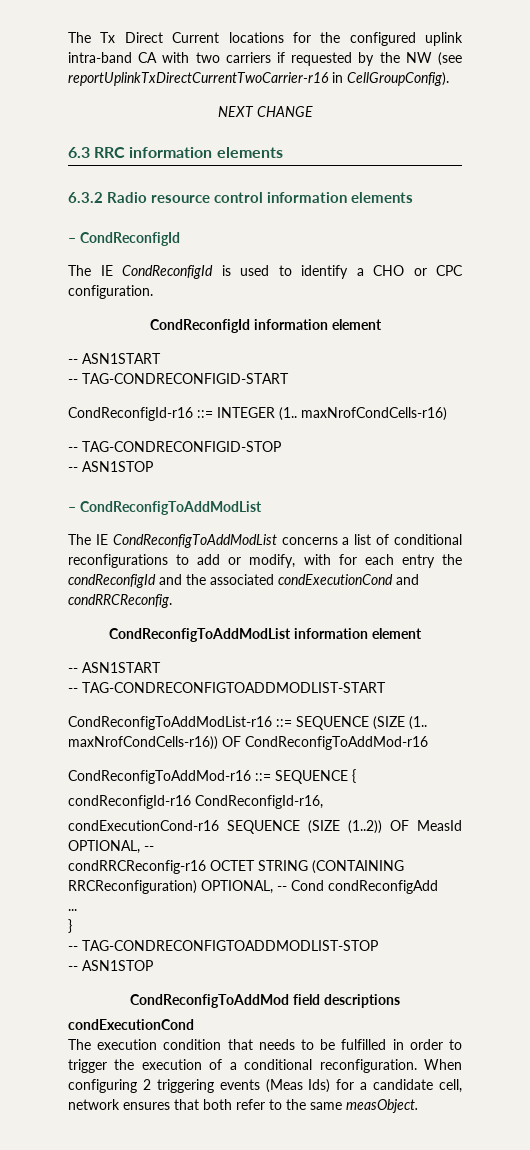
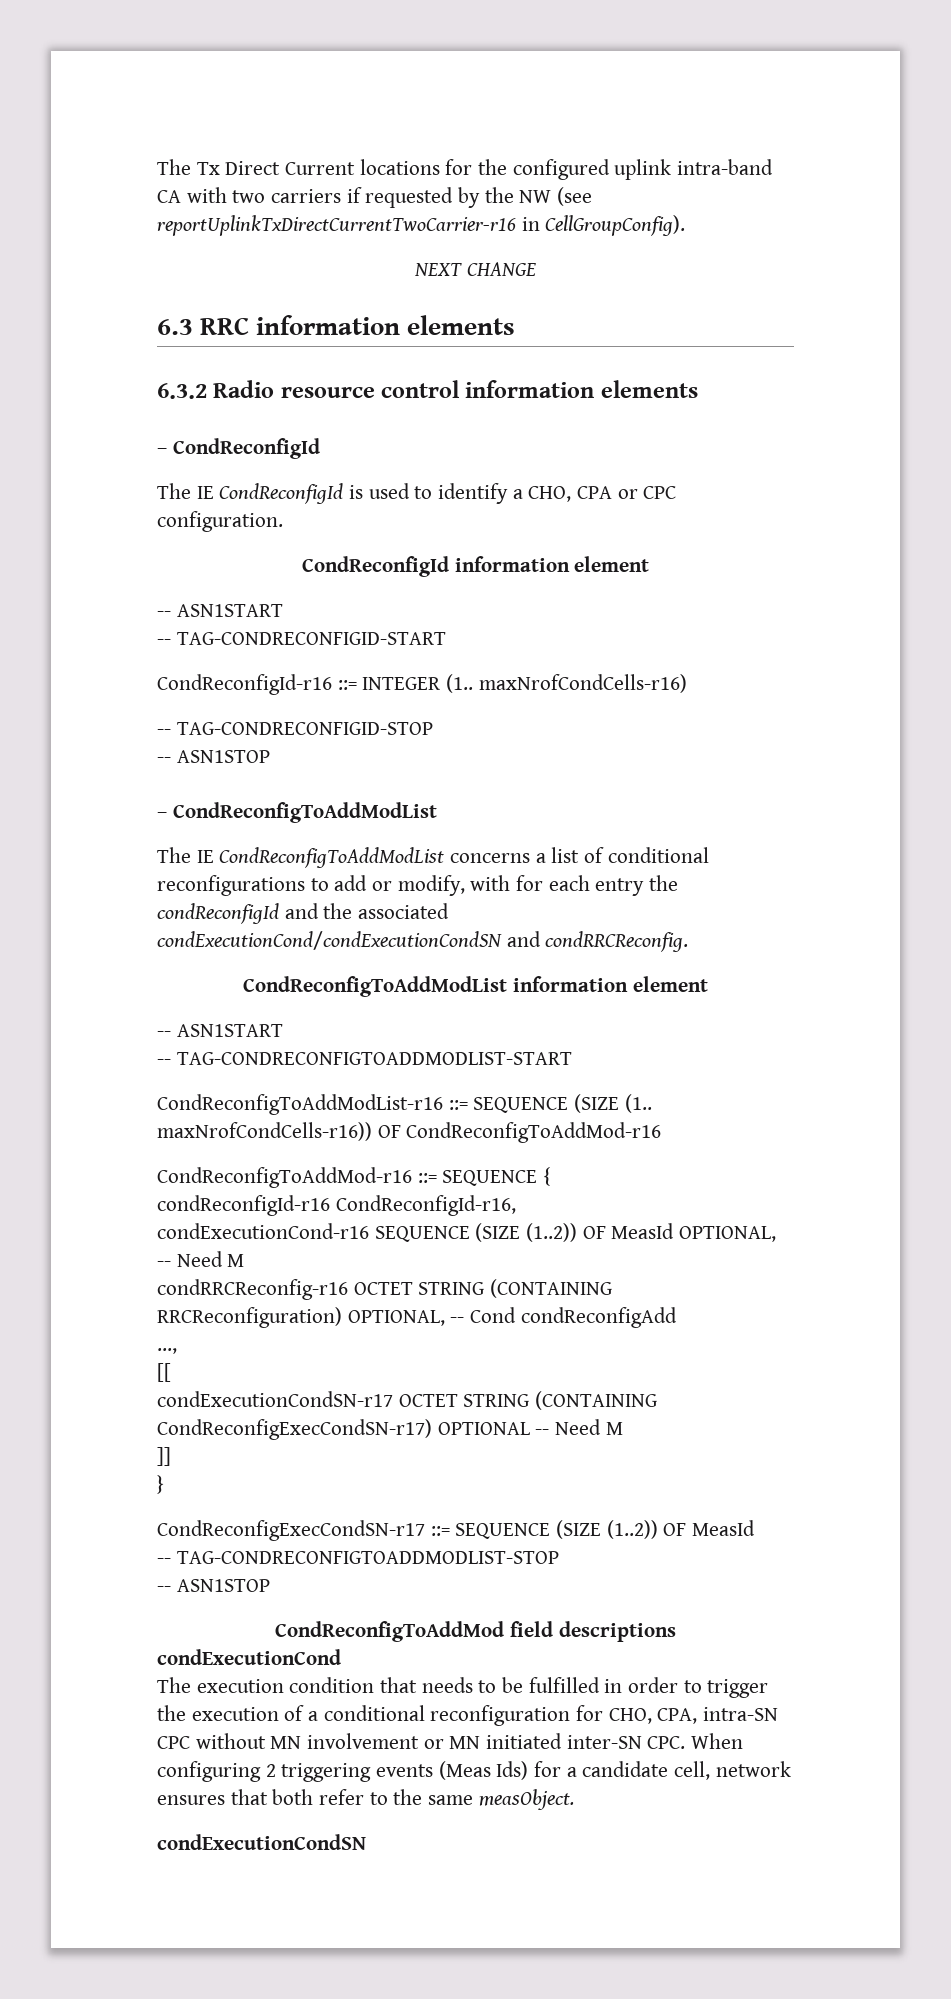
- The IE CondReconfigId is used to identify a CHO or CPC configuration.
+ The IE CondReconfigId is used to identify a CHO, CPA or CPC configuration.
- The IE CondReconfigToAddModList concerns a list of conditional reconfigurations to add or modify, with for each entry the condReconfigId and the associated condExecutionCond and condRRCReconfig.
+ The IE CondReconfigToAddModList concerns a list of conditional reconfigurations to add or modify, with for each entry the condReconfigId and the associated condExecutionCond/condExecutionCondSN and condRRCReconfig.
- condExecutionCond-r16 SEQUENCE (SIZE (1..2)) OF MeasId OPTIONAL, --
+ condExecutionCond-r16 SEQUENCE (SIZE (1..2)) OF MeasId OPTIONAL, -- Need M
- ...
+ ...,
+ [[
+ condExecutionCondSN-r17 OCTET STRING (CONTAINING CondReconfigExecCondSN-r17) OPTIONAL -- Need M
+ ]]
  }
+ CondReconfigExecCondSN-r17 ::= SEQUENCE (SIZE (1..2)) OF MeasId
- The execution condition that needs to be fulfilled in order to trigger the execution of a conditional reconfiguration. When configuring 2 triggering events (Meas Ids) for a candidate cell, network ensures that both refer to the same measObject.
+ The execution condition that needs to be fulfilled in order to trigger the execution of a conditional reconfiguration for CHO, CPA, intra-SN CPC without MN involvement or MN initiated inter-SN CPC. When configuring 2 triggering events (Meas Ids) for a candidate cell, network ensures that both refer to the same measObject.
+ condExecutionCondSN

